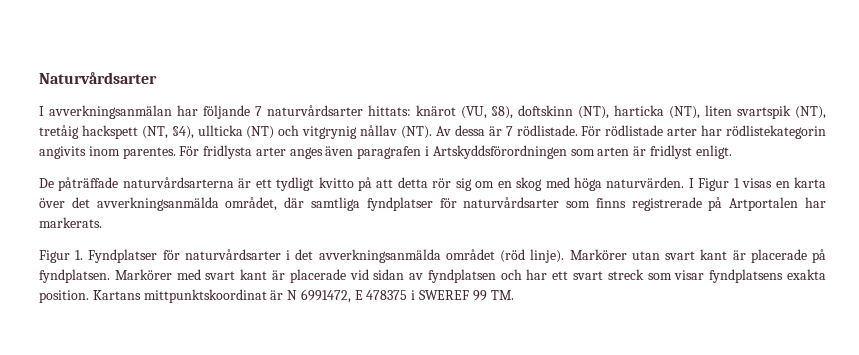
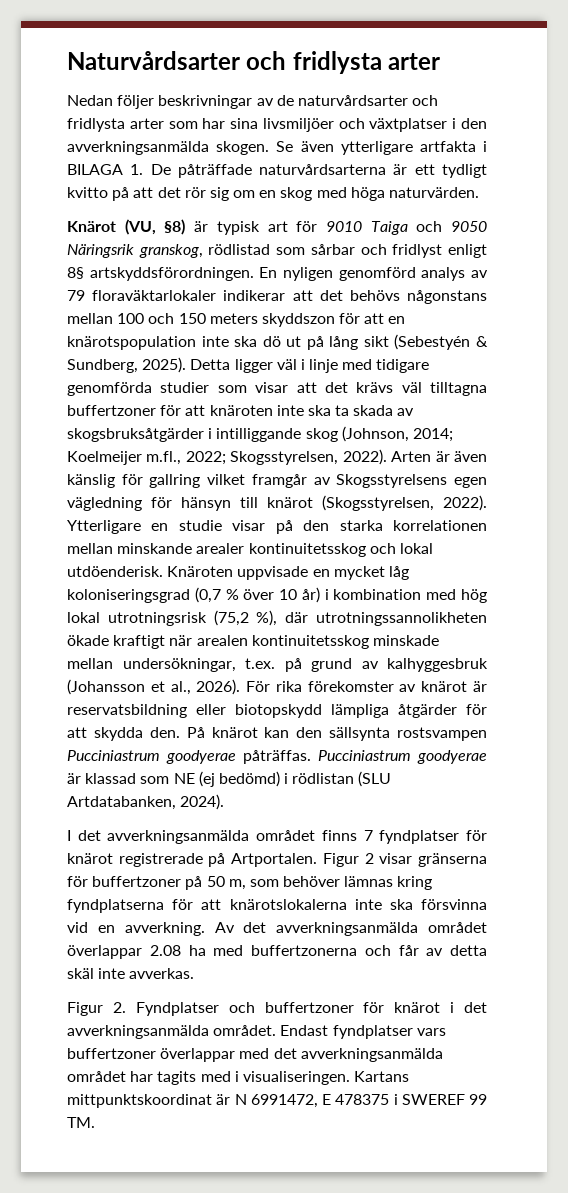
- Naturvårdsarter
- I avverkningsanmälan har följande 7 naturvårdsarter hittats: knärot (VU, §8), doftskinn (NT), harticka (NT), liten svartspik (NT), tretåig hackspett (NT, §4), ullticka (NT) och vitgrynig nållav (NT). Av dessa är 7 rödlistade. För rödlistade arter har rödlistekategorin angivits inom parentes. För fridlysta arter anges även paragrafen i Artskyddsförordningen som arten är fridlyst enligt.
- De påträffade naturvårdsarterna är ett tydligt kvitto på att detta rör sig om en skog med höga naturvärden. I Figur 1 visas en karta över det avverkningsanmälda området, där samtliga fyndplatser för naturvårdsarter som finns registrerade på Artportalen har markerats.
- Figur 1. Fyndplatser för naturvårdsarter i det avverkningsanmälda området (röd linje). Markörer utan svart kant är placerade på fyndplatsen. Markörer med svart kant är placerade vid sidan av fyndplatsen och har ett svart streck som visar fyndplatsens exakta position.
+ Naturvårdsarter och fridlysta arter
+ Nedan följer beskrivningar av de naturvårdsarter och fridlysta arter som har sina livsmiljöer och växtplatser i den avverkningsanmälda skogen. Se även ytterligare artfakta i BILAGA 1. De påträffade naturvårdsarterna är ett tydligt kvitto på att det rör sig om en skog med höga naturvärden.
+ Knärot (VU, §8) är typisk art för 9010 Taiga och 9050 Näringsrik granskog, rödlistad som sårbar och fridlyst enligt 8§ artskyddsförordningen. En nyligen genomförd analys av 79 floraväktarlokaler indikerar att det behövs någonstans mellan 100 och 150 meters skyddszon för att en knärotspopulation inte ska dö ut på lång sikt (Sebestyén & Sundberg, 2025). Detta ligger väl i linje med tidigare genomförda studier som visar att det krävs väl tilltagna buffertzoner för att knäroten inte ska ta skada av skogsbruksåtgärder i intilliggande skog (Johnson, 2014; Koelmeijer m.fl., 2022; Skogsstyrelsen, 2022). Arten är även känslig för gallring vilket framgår av Skogsstyrelsens egen vägledning för hänsyn till knärot (Skogsstyrelsen, 2022). Ytterligare en studie visar på den starka korrelationen mellan minskande arealer kontinuitetsskog och lokal utdöenderisk. Knäroten uppvisade en mycket låg koloniseringsgrad (0,7 % över 10 år) i kombination med hög lokal utrotningsrisk (75,2 %), där utrotningssannolikheten ökade kraftigt när arealen kontinuitetsskog minskade mellan undersökningar, t.ex. på grund av kalhyggesbruk (Johansson et al., 2026). För rika förekomster av knärot är reservatsbildning eller biotopskydd lämpliga åtgärder för att skydda den. På knärot kan den sällsynta rostsvampen Pucciniastrum goodyerae påträffas. Pucciniastrum goodyerae är klassad som NE (ej bedömd) i rödlistan (SLU Artdatabanken, 2024).
+ I det avverkningsanmälda området finns 7 fyndplatser för knärot registrerade på Artportalen. Figur 2 visar gränserna för buffertzoner på 50 m, som behöver lämnas kring fyndplatserna för att knärotslokalerna inte ska försvinna vid en avverkning. Av det avverkningsanmälda området överlappar 2.08 ha med buffertzonerna och får av detta skäl inte avverkas.
+ Figur 2. Fyndplatser och buffertzoner för knärot i det avverkningsanmälda området. Endast fyndplatser vars buffertzoner överlappar med det avverkningsanmälda området har tagits med i visualiseringen.

